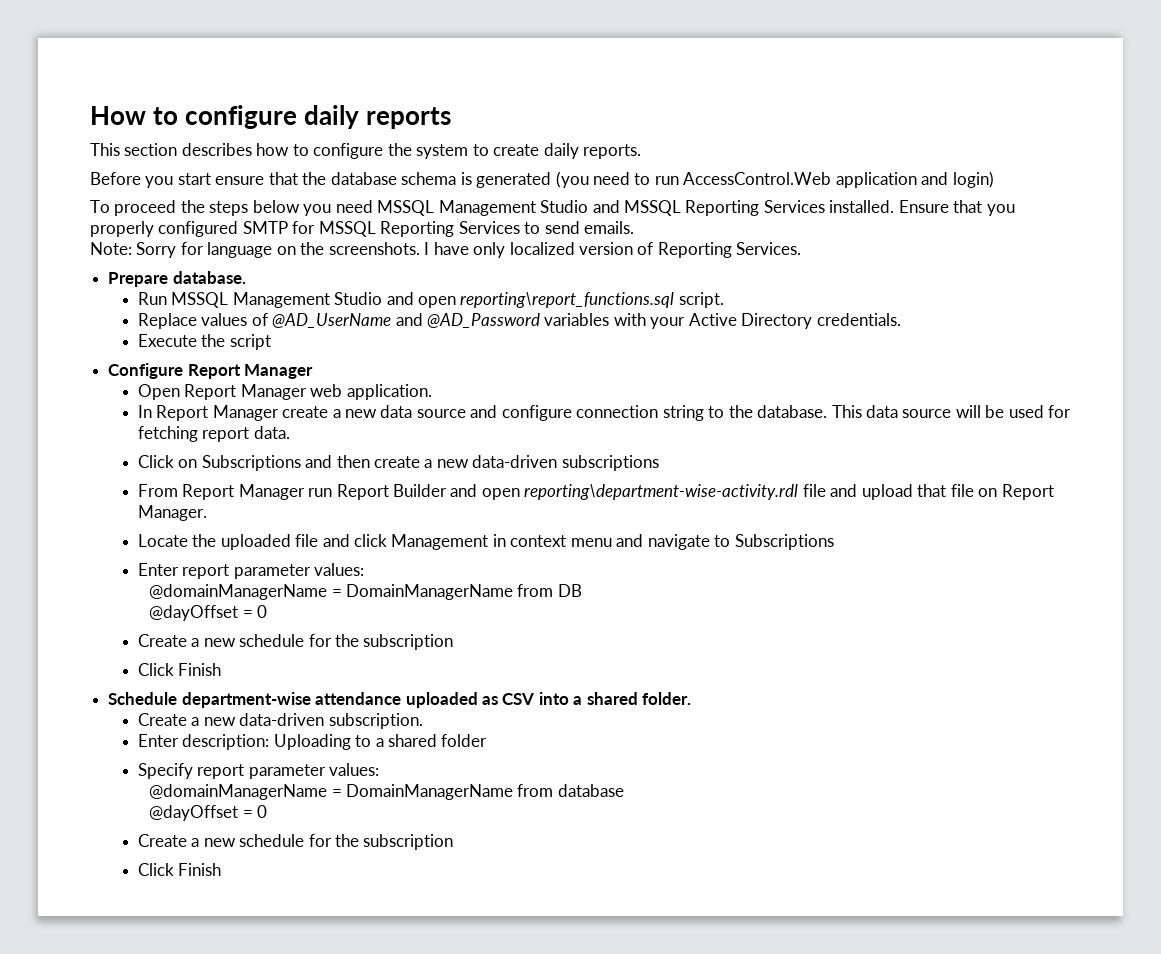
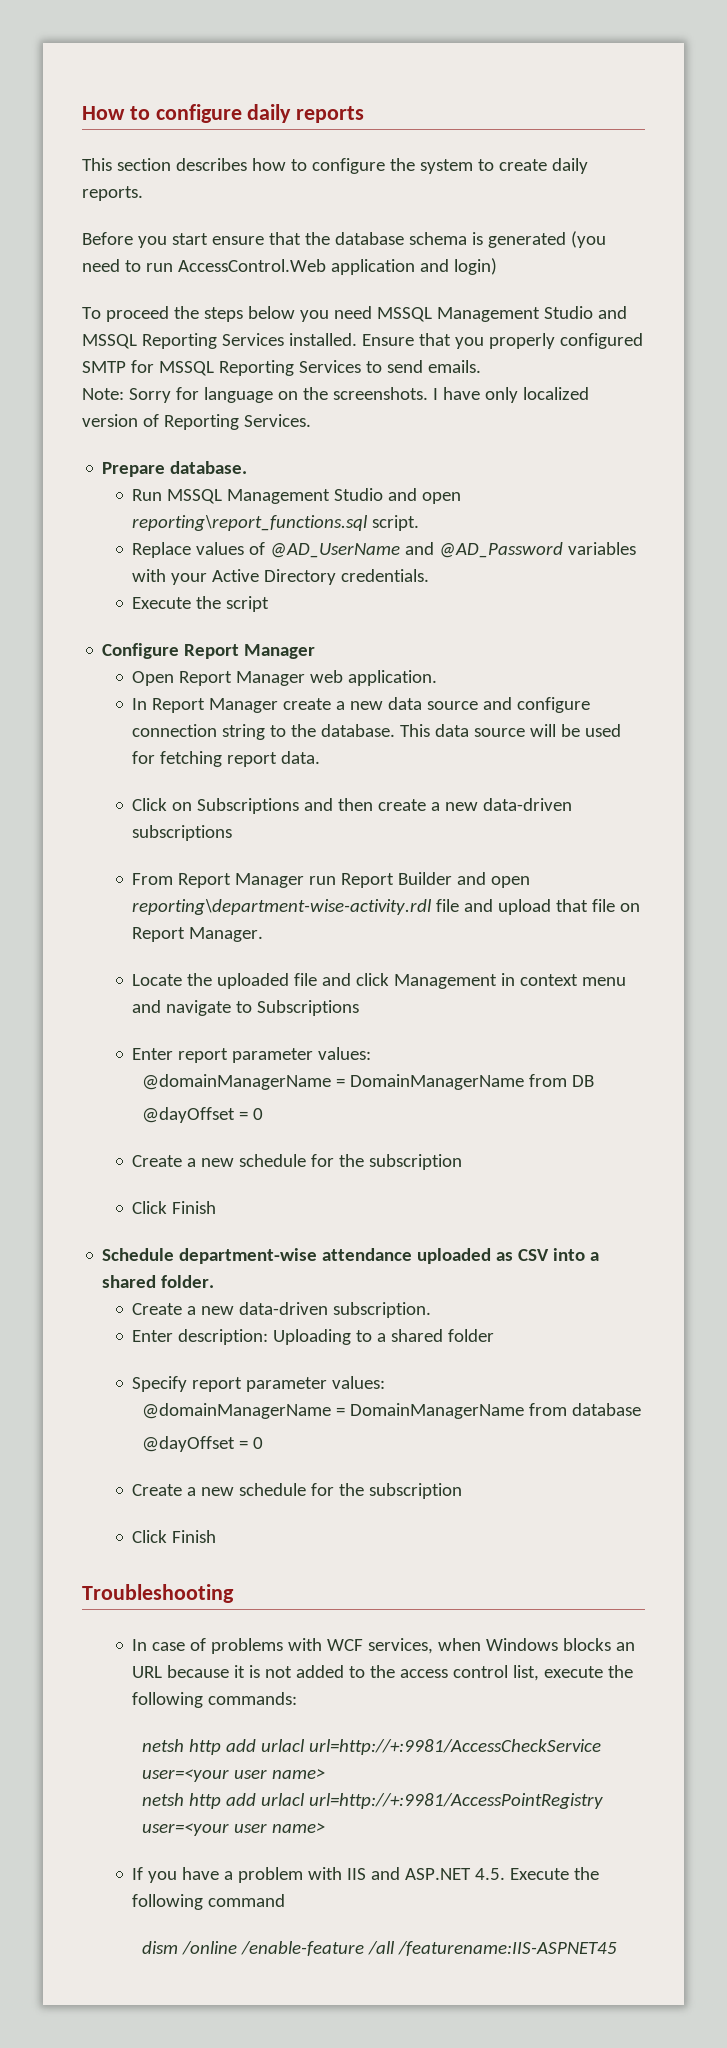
+ Troubleshooting
+ In case of problems with WCF services, when Windows blocks an URL because it is not added to the access control list, execute the following commands:
+ netsh http add urlacl url=http://+:9981/AccessCheckService user=<your user name>
+ netsh http add urlacl url=http://+:9981/AccessPointRegistry user=<your user name>
+ If you have a problem with IIS and ASP.NET 4.5. Execute the following command
+ dism /online /enable-feature /all /featurename:IIS-ASPNET45

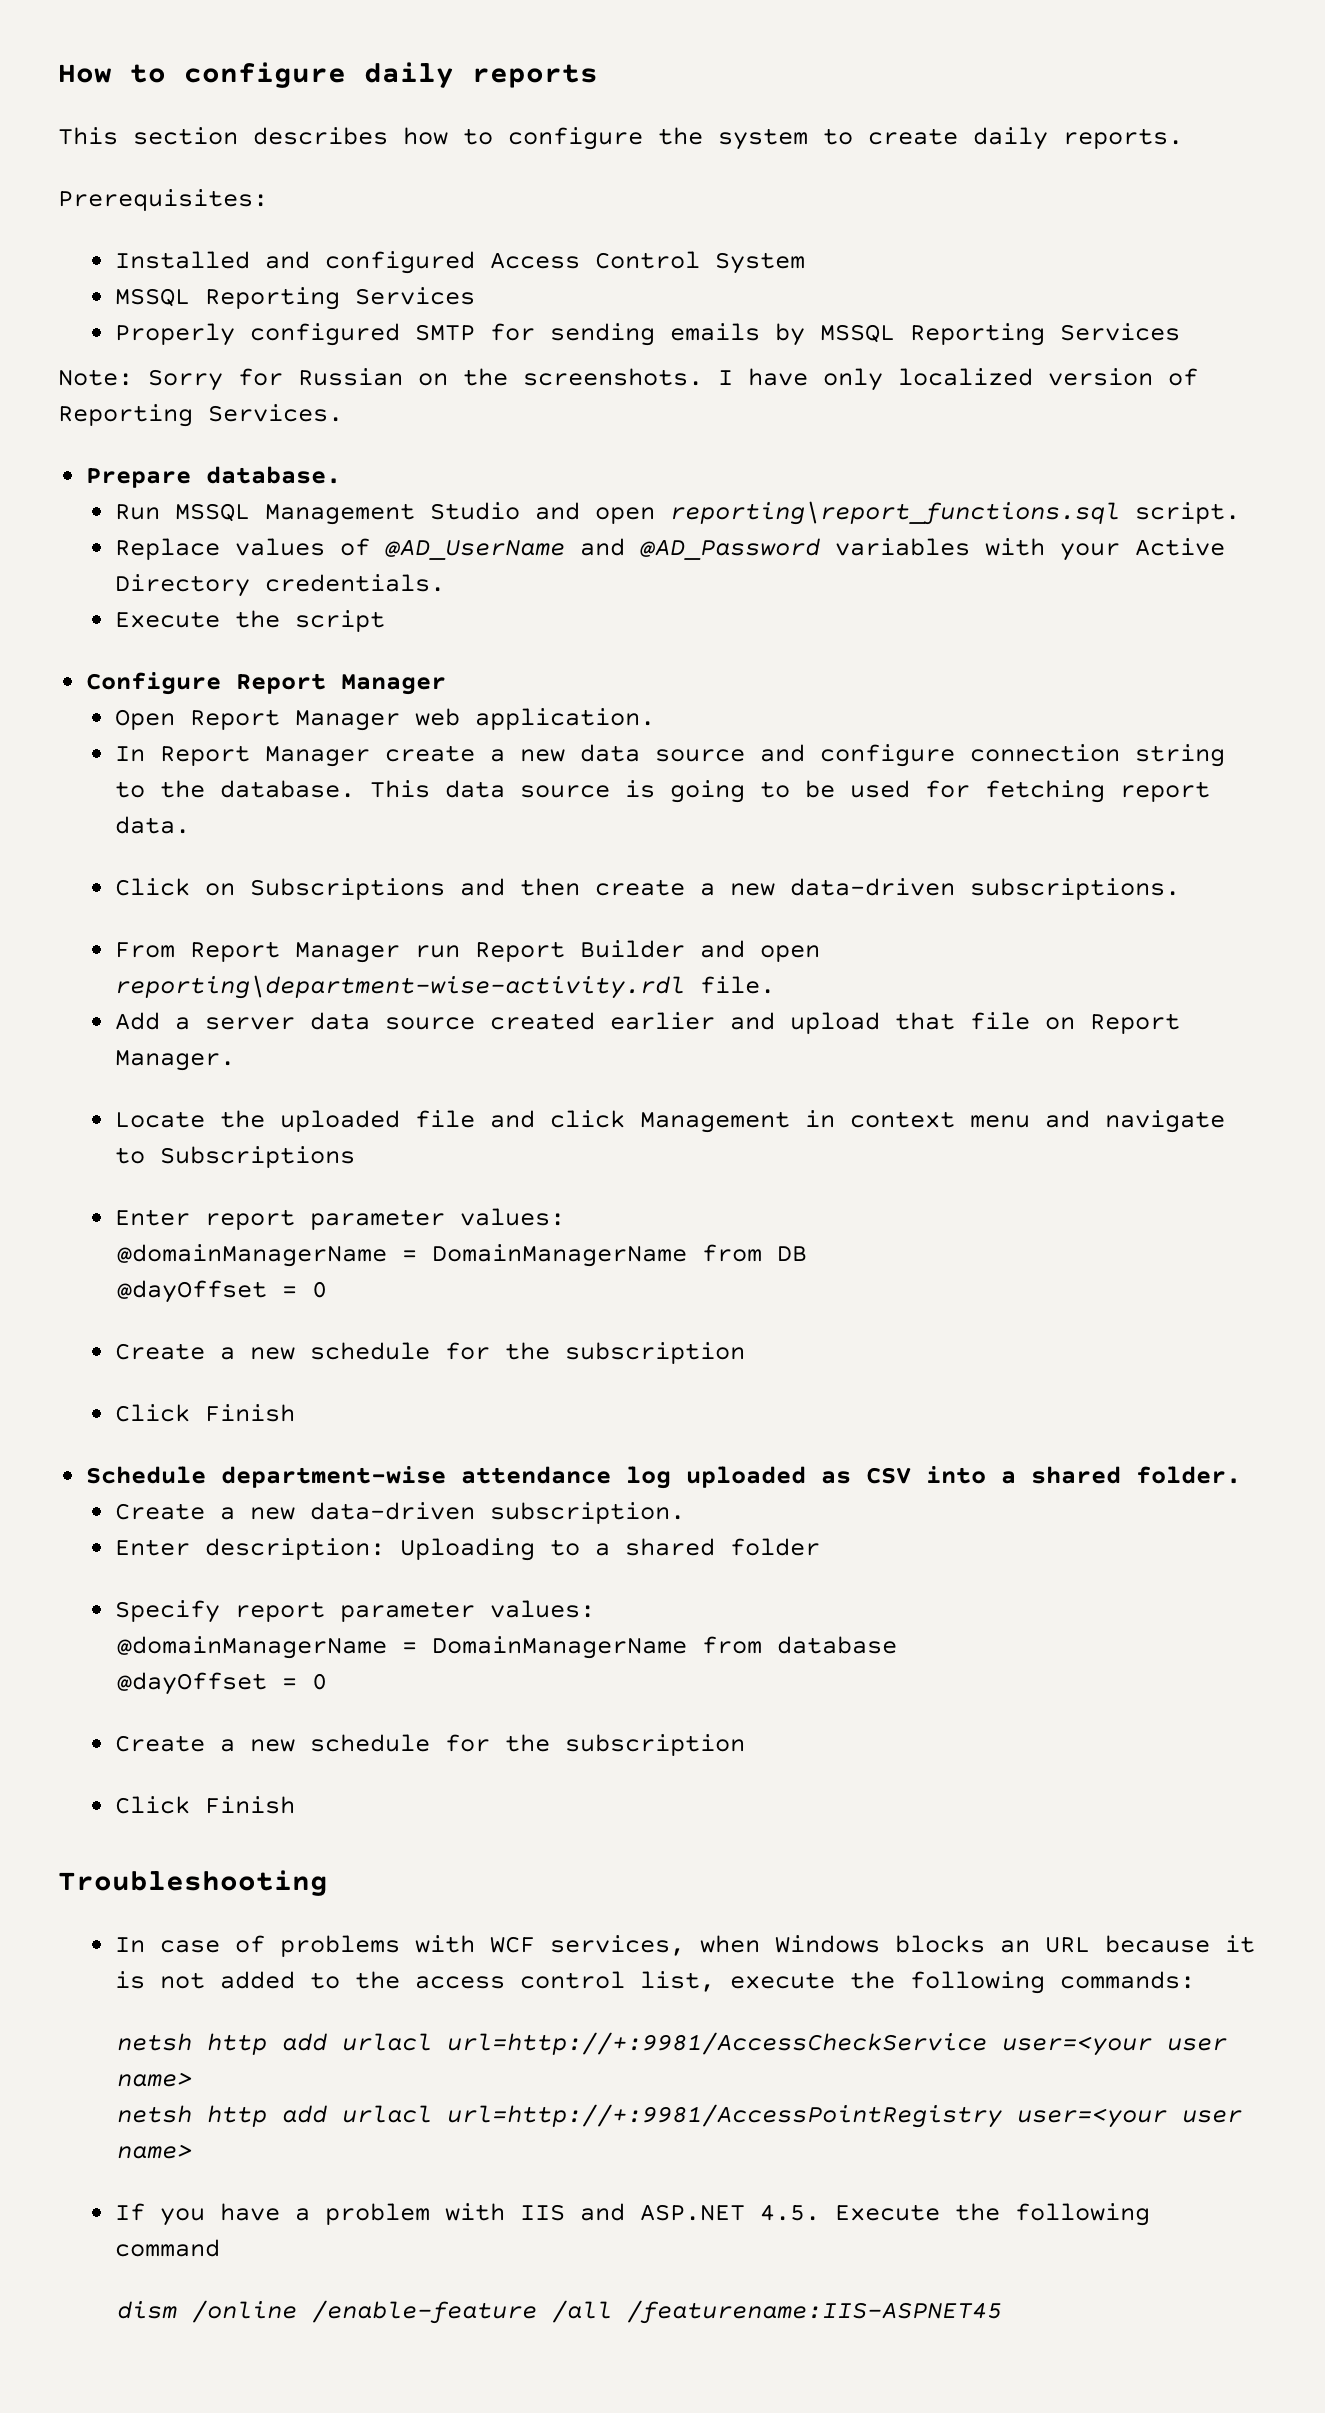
- Before you start ensure that the database schema is generated (you need to run AccessControl.Web application and login)
- To proceed the steps below you need MSSQL Management Studio and MSSQL Reporting Services installed. Ensure that you properly configured SMTP for MSSQL Reporting Services to send emails.
+ Prerequisites:
+ Installed and configured Access Control System
+ MSSQL Reporting Services
+ Properly configured SMTP for sending emails by MSSQL Reporting Services
- Note: Sorry for language on the screenshots.
+ Note: Sorry for Russian on the screenshots.
- This data source will be used for fetching report data.
+ This data source is going to be used for fetching report data.
- Click on Subscriptions and then create a new data-driven subscriptions
+ Click on Subscriptions and then create a new data-driven subscriptions.
- From Report Manager run Report Builder and open reporting\department-wise-activity.rdl file and upload that file on Report Manager.
+ From Report Manager run Report Builder and open reporting\department-wise-activity.rdl file.
+ Add a server data source created earlier and upload that file on Report Manager.
- Schedule department-wise attendance uploaded as CSV into a shared folder.
+ Schedule department-wise attendance log uploaded as CSV into a shared folder.

